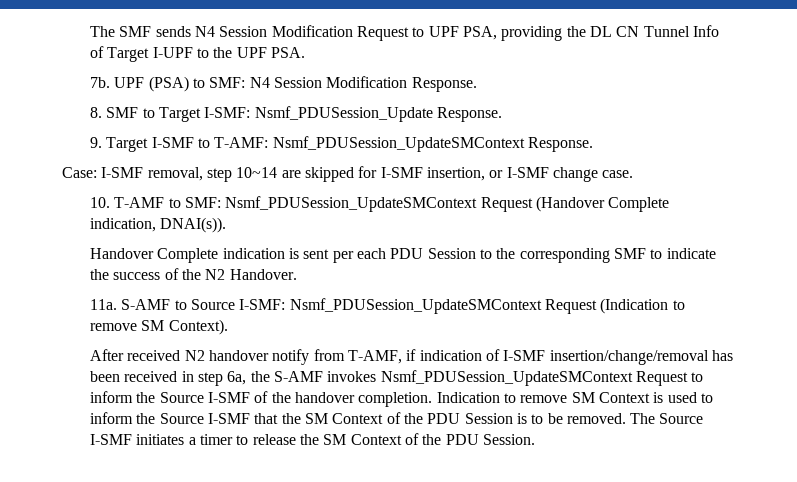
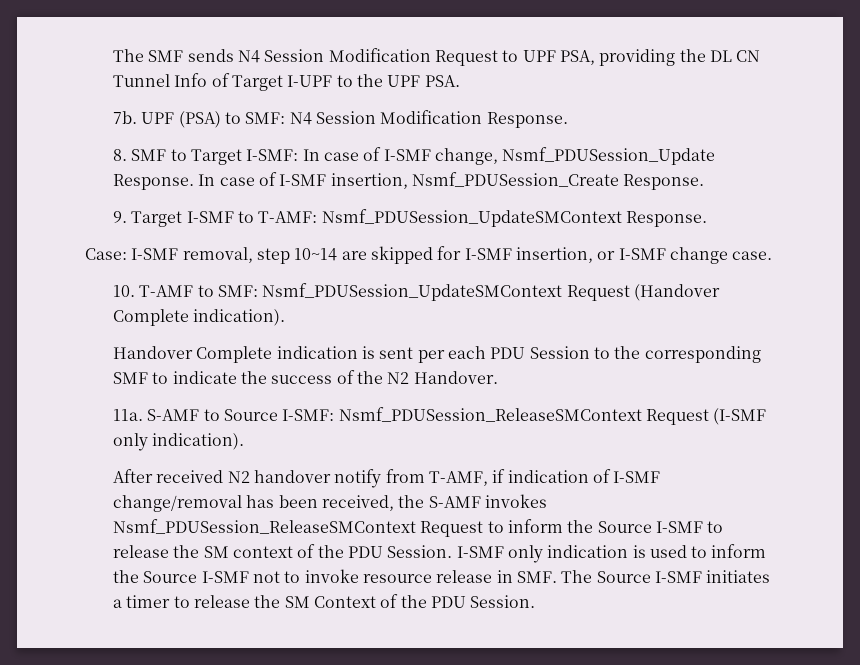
- 8. SMF to Target I-SMF: Nsmf_PDUSession_Update Response.
+ 8. SMF to Target I-SMF: In case of I-SMF change, Nsmf_PDUSession_Update Response. In case of I-SMF insertion, Nsmf_PDUSession_Create Response.
- 10. T-AMF to SMF: Nsmf_PDUSession_UpdateSMContext Request (Handover Complete indication, DNAI(s)).
+ 10. T-AMF to SMF: Nsmf_PDUSession_UpdateSMContext Request (Handover Complete indication).
- S-AMF to Source I-SMF: Nsmf_PDUSession_UpdateSMContext Request (Indication to remove SM Context).
+ S-AMF to Source I-SMF: Nsmf_PDUSession_ReleaseSMContext Request (I-SMF only indication).
- After received N2 handover notify from T-AMF, if indication of I-SMF insertion/change/removal has been received in step 6a, the S-AMF invokes Nsmf_PDUSession_UpdateSMContext Request to inform the Source I-SMF of the handover completion. Indication to remove SM Context is used to inform the Source I-SMF that the SM Context of the PDU Session is to be removed. The Source I-SMF initiates a timer to release the SM Context of the PDU Session.
+ After received N2 handover notify from T-AMF, if indication of I-SMF change/removal has been received, the S-AMF invokes Nsmf_PDUSession_ReleaseSMContext Request to inform the Source I-SMF to release the SM context of the PDU Session. I-SMF only indication is used to inform the Source I-SMF not to invoke resource release in SMF. The Source I-SMF initiates a timer to release the SM Context of the PDU Session.

